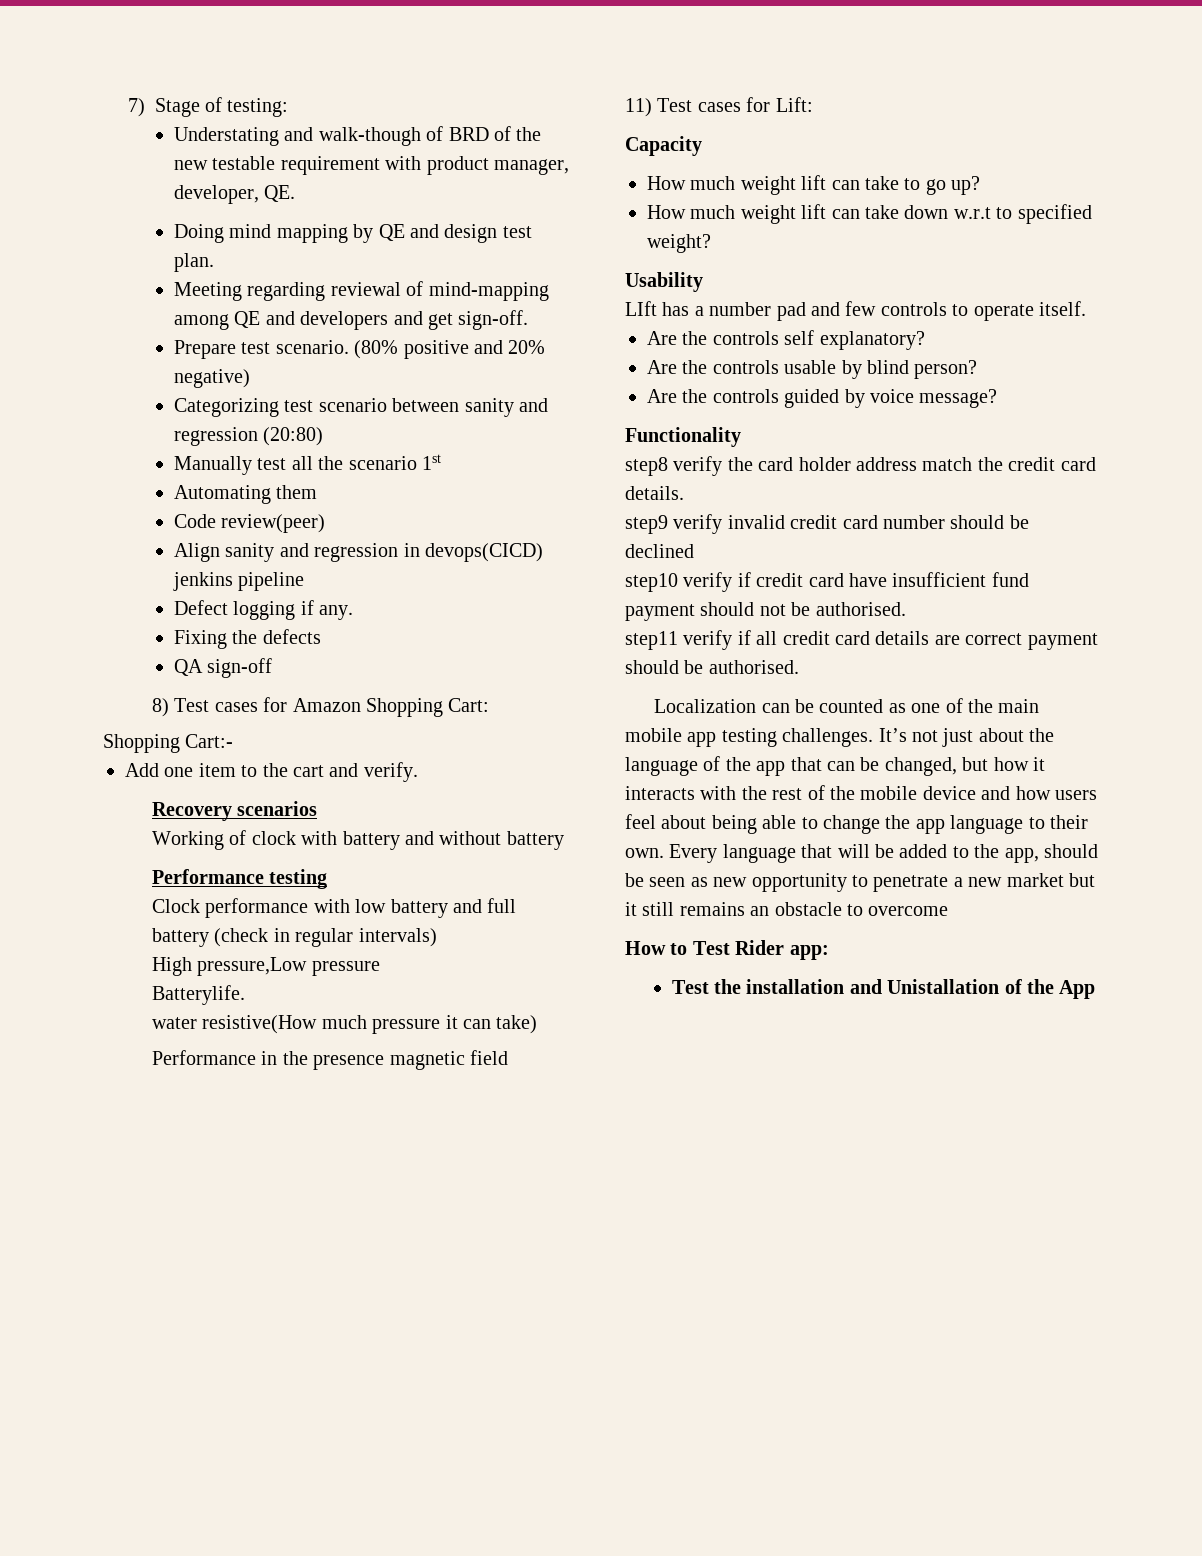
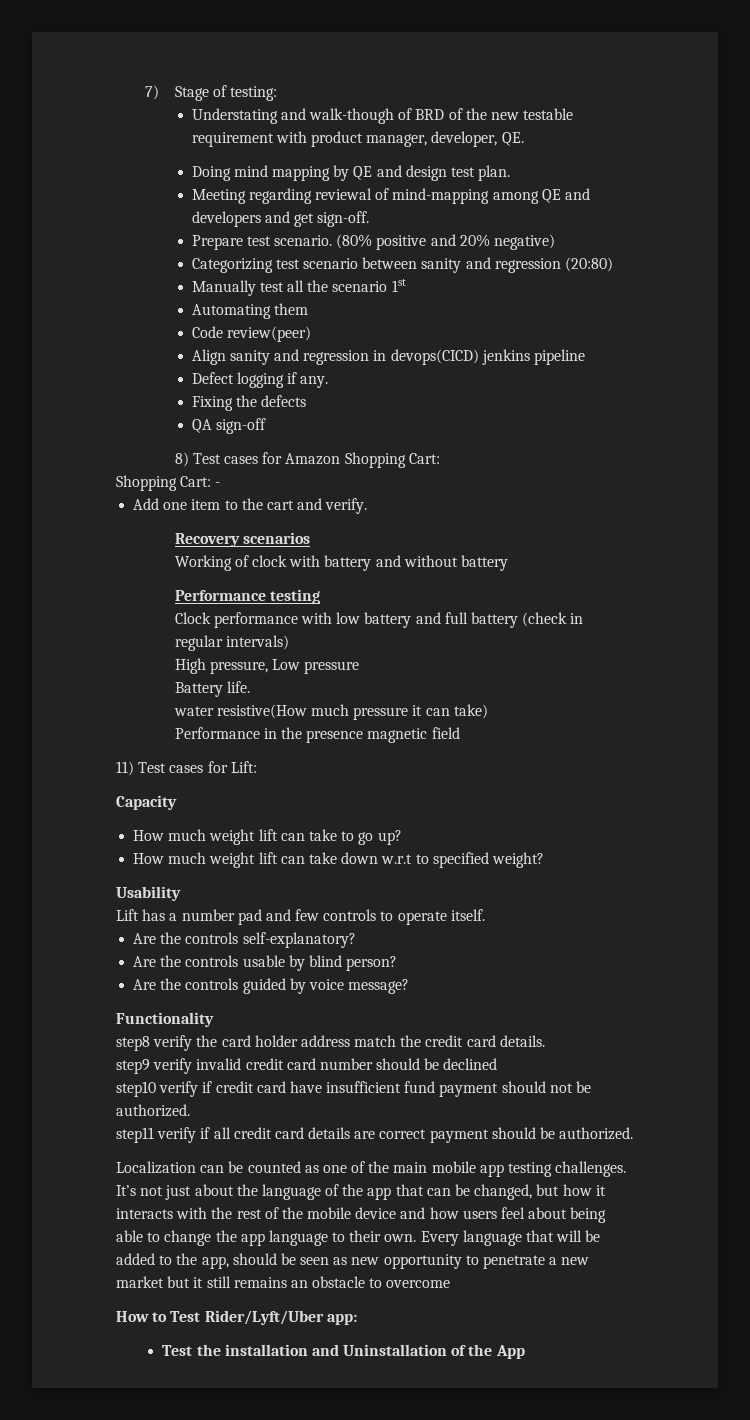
- Shopping Cart:-
+ Shopping Cart: -
- High pressure,Low pressure
+ High pressure, Low pressure
- Batterylife.
+ Battery life.
- LIft has a number pad and few controls to operate itself.
+ Lift has a number pad and few controls to operate itself.
- Are the controls self explanatory?
+ Are the controls self-explanatory?
- step10 verify if credit card have insufficient fund payment should not be authorised.
+ step10 verify if credit card have insufficient fund payment should not be authorized.
- step11 verify if all credit card details are correct payment should be authorised.
+ step11 verify if all credit card details are correct payment should be authorized.
- How to Test Rider app:
+ How to Test Rider/Lyft/Uber app:
- Test the installation and Unistallation of the App
+ Test the installation and Uninstallation of the App

